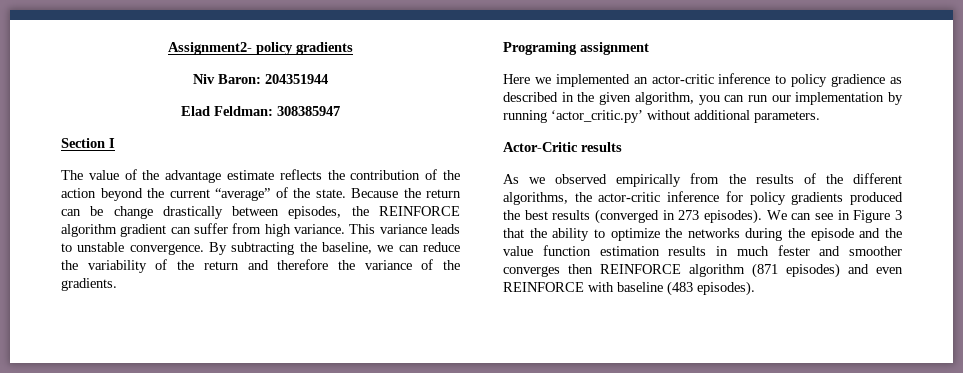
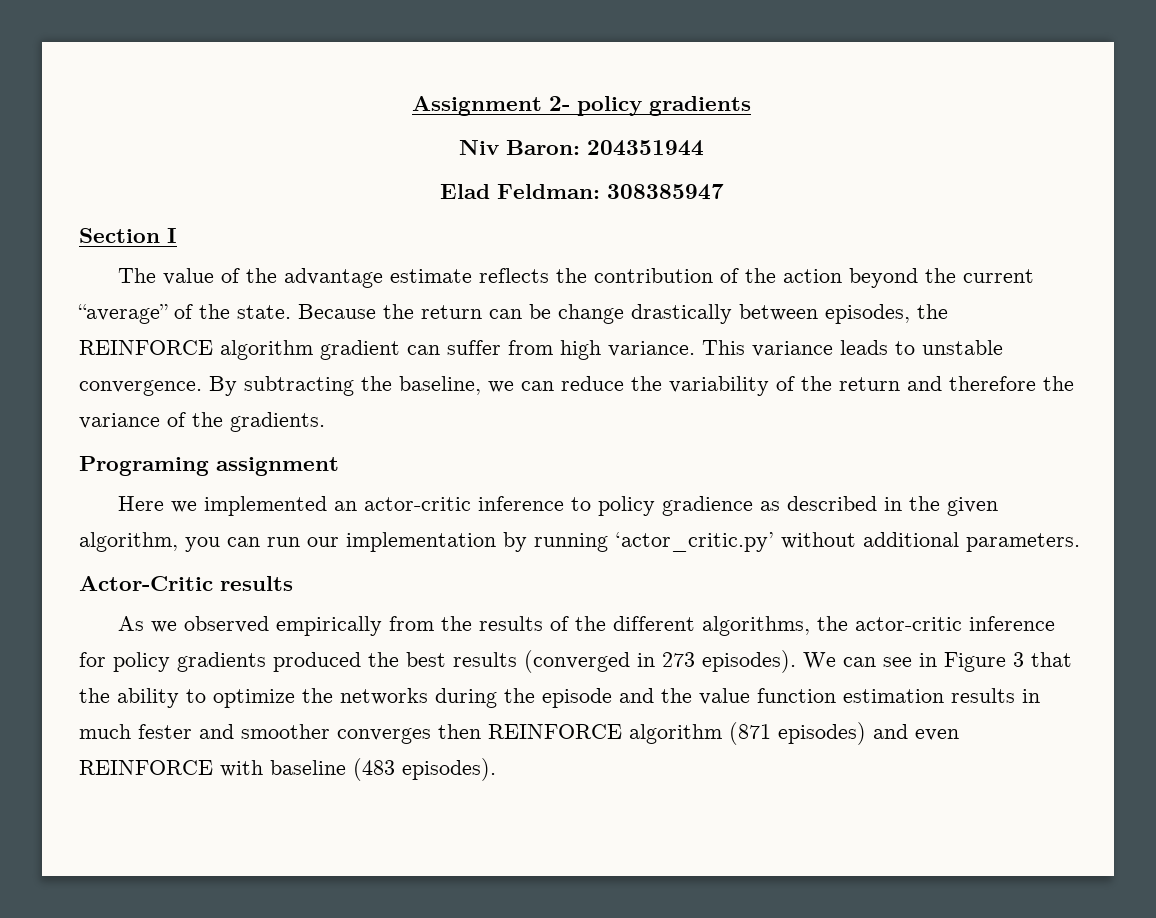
- Assignment2- policy gradients
+ Assignment 2- policy gradients

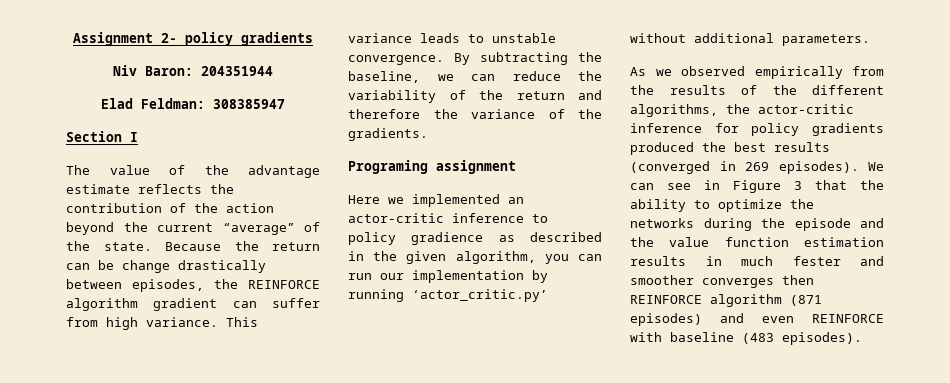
- Actor-Critic results
- As we observed empirically from the results of the different algorithms, the actor-critic inference for policy gradients produced the best results (converged in 273 episodes).
+ As we observed empirically from the results of the different algorithms, the actor-critic inference for policy gradients produced the best results (converged in 269 episodes).

